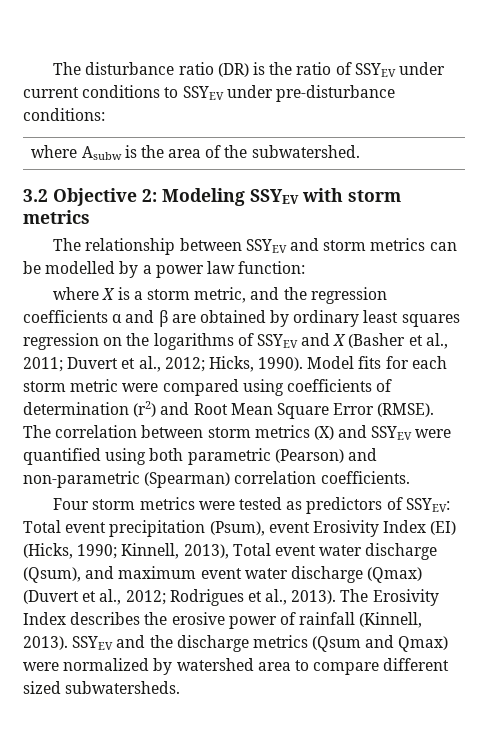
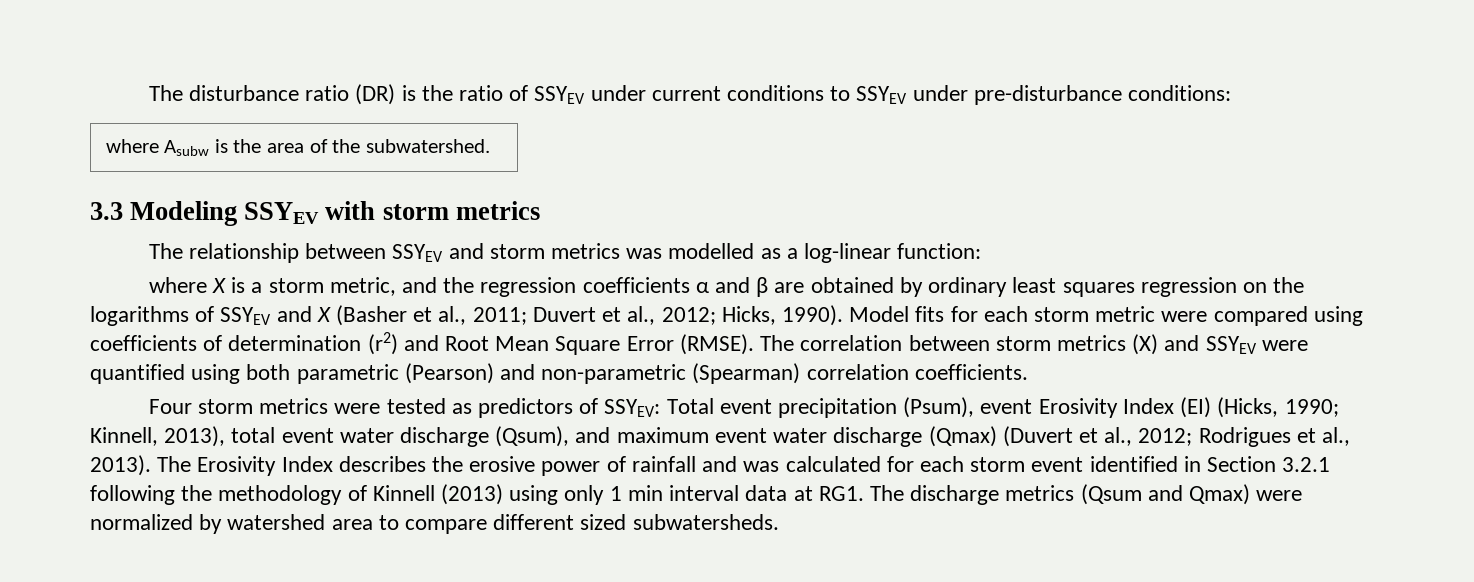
- 3.2 Objective 2: Modeling SSYEV with storm metrics
+ 3.3 Modeling SSYEV with storm metrics
- The relationship between SSYEV and storm metrics can be modelled by a power law function:
+ The relationship between SSYEV and storm metrics was modelled as a log-linear function:
- Four storm metrics were tested as predictors of SSYEV: Total event precipitation (Psum), event Erosivity Index (EI) (Hicks, 1990; Kinnell, 2013), Total event water discharge (Qsum), and maximum event water discharge (Qmax) (Duvert et al., 2012; Rodrigues et al., 2013).
+ Four storm metrics were tested as predictors of SSYEV: Total event precipitation (Psum), event Erosivity Index (EI) (Hicks, 1990; Kinnell, 2013), total event water discharge (Qsum), and maximum event water discharge (Qmax) (Duvert et al., 2012; Rodrigues et al., 2013).
- The Erosivity Index describes the erosive power of rainfall (Kinnell, 2013). SSYEV and the discharge metrics (Qsum and Qmax) were normalized by watershed area to compare different sized subwatersheds.
+ The Erosivity Index describes the erosive power of rainfall and was calculated for each storm event identified in Section 3.2.1 following the methodology of Kinnell (2013) using only 1 min interval data at RG1. The discharge metrics (Qsum and Qmax) were normalized by watershed area to compare different sized subwatersheds.

